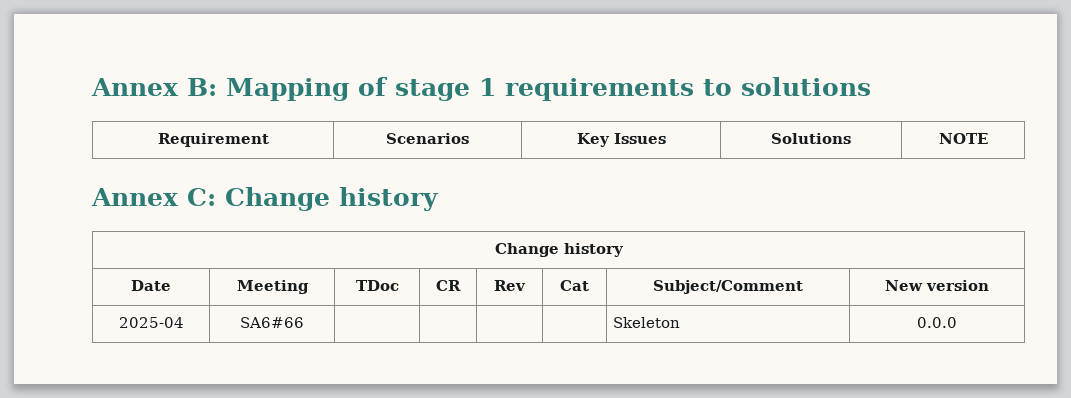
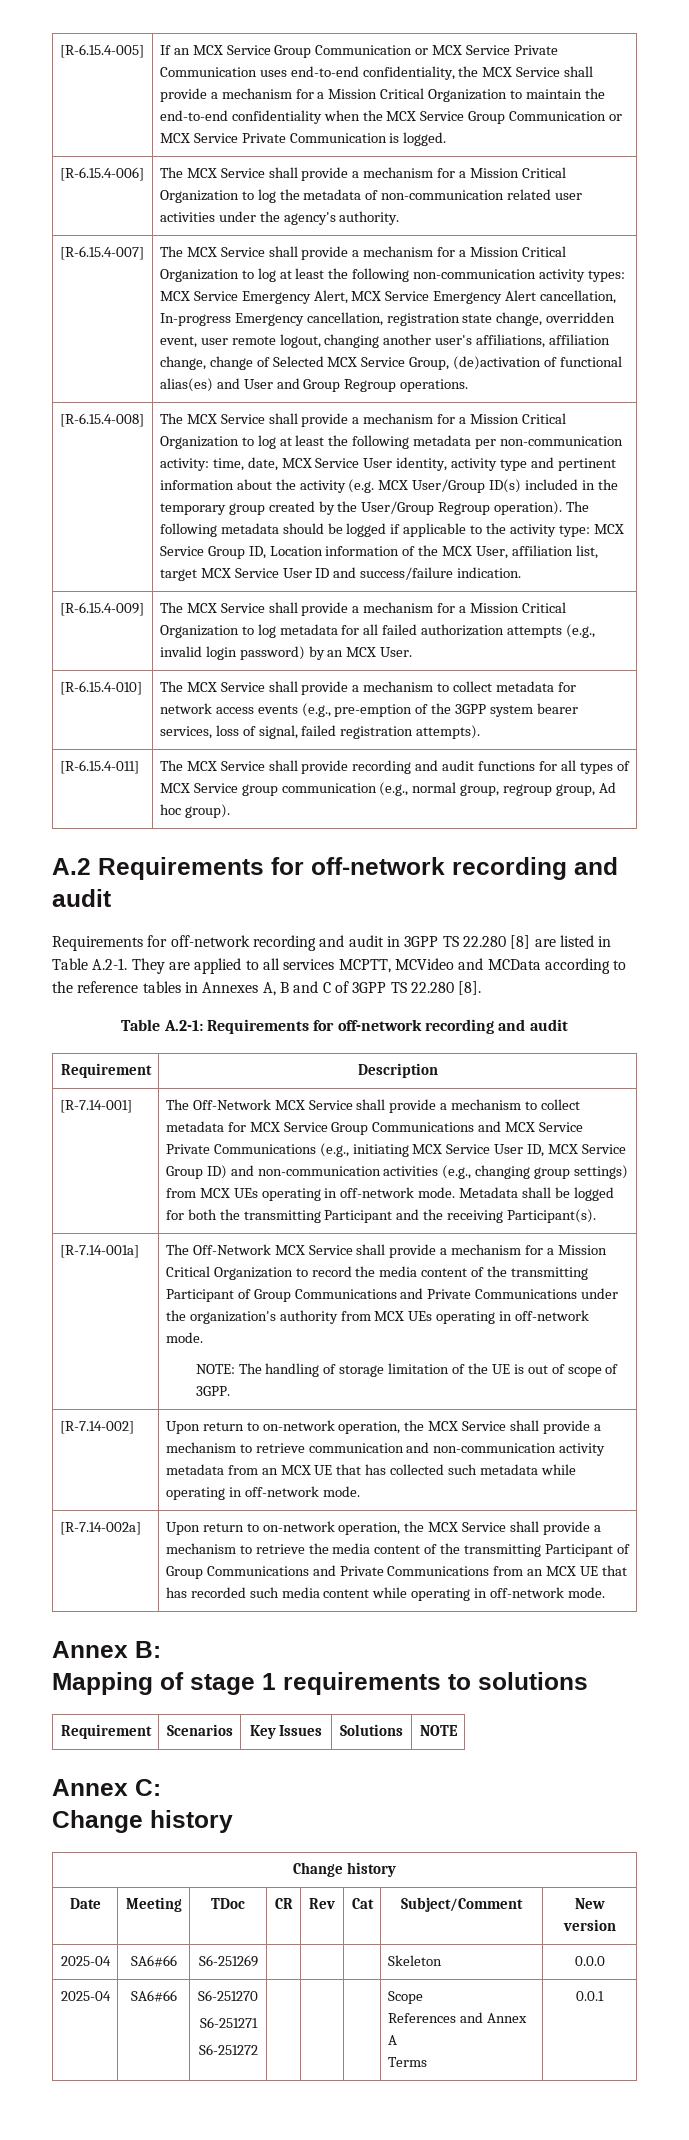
+ [R-6.15.4-005] | If an MCX Service Group Communication or MCX Service Private Communication uses end-to-end confidentiality, the MCX Service shall provide a mechanism for a Mission Critical Organization to maintain the end-to-end confidentiality when the MCX Service Group Communication or MCX Service Private Communication is logged.
+ [R-6.15.4-006] | The MCX Service shall provide a mechanism for a Mission Critical Organization to log the metadata of non-communication related user activities under the agency's authority.
+ [R-6.15.4-007] | The MCX Service shall provide a mechanism for a Mission Critical Organization to log at least the following non-communication activity types: MCX Service Emergency Alert, MCX Service Emergency Alert cancellation, In-progress Emergency cancellation, registration state change, overridden event, user remote logout, changing another user's affiliations, affiliation change, change of Selected MCX Service Group, (de)activation of functional alias(es) and User and Group Regroup operations.
+ [R-6.15.4-008] | The MCX Service shall provide a mechanism for a Mission Critical Organization to log at least the following metadata per non-communication activity: time, date, MCX Service User identity, activity type and pertinent information about the activity (e.g. MCX User/Group ID(s) included in the temporary group created by the User/Group Regroup operation). The following metadata should be logged if applicable to the activity type: MCX Service Group ID, Location information of the MCX User, affiliation list, target MCX Service User ID and success/failure indication.
+ [R-6.15.4-009] | The MCX Service shall provide a mechanism for a Mission Critical Organization to log metadata for all failed authorization attempts (e.g., invalid login password) by an MCX User.
+ [R-6.15.4-010] | The MCX Service shall provide a mechanism to collect metadata for network access events (e.g., pre-emption of the 3GPP system bearer services, loss of signal, failed registration attempts).
+ [R-6.15.4-011] | The MCX Service shall provide recording and audit functions for all types of MCX Service group communication (e.g., normal group, regroup group, Ad hoc group).
+ A.2 Requirements for off-network recording and audit
+ Requirements for off-network recording and audit in 3GPP TS 22.280 [8] are listed in Table A.2-1. They are applied to all services MCPTT, MCVideo and MCData according to the reference tables in Annexes A, B and C of 3GPP TS 22.280 [8].
+ Table A.2-1: Requirements for off-network recording and audit
+ Requirement | Description
+ [R-7.14-001] | The Off-Network MCX Service shall provide a mechanism to collect metadata for MCX Service Group Communications and MCX Service Private Communications (e.g., initiating MCX Service User ID, MCX Service Group ID) and non-communication activities (e.g., changing group settings) from MCX UEs operating in off-network mode. Metadata shall be logged for both the transmitting Participant and the receiving Participant(s).
+ [R-7.14-001a] | The Off-Network MCX Service shall provide a mechanism for a Mission Critical Organization to record the media content of the transmitting Participant of Group Communications and Private Communications under the organization's authority from MCX UEs operating in off-network mode.
+ NOTE: The handling of storage limitation of the UE is out of scope of 3GPP.
+ [R-7.14-002] | Upon return to on-network operation, the MCX Service shall provide a mechanism to retrieve communication and non-communication activity metadata from an MCX UE that has collected such metadata while operating in off-network mode.
+ [R-7.14-002a] | Upon return to on-network operation, the MCX Service shall provide a mechanism to retrieve the media content of the transmitting Participant of Group Communications and Private Communications from an MCX UE that has recorded such media content while operating in off-network mode.
- Annex B: Mapping of stage 1 requirements to solutions
+ Annex B:
+ Mapping of stage 1 requirements to solutions
- Annex C: Change history
+ Annex C:
+ Change history
- 2025-04 | SA6#66 | | | | | Skeleton | 0.0.0
+ 2025-04 | SA6#66 | S6-251269 | | | | Skeleton | 0.0.0
+ 2025-04 | SA6#66 | S6-251270
+ S6-251271
+ S6-251272 | | | | Scope
+ References and Annex A
+ Terms | 0.0.1

